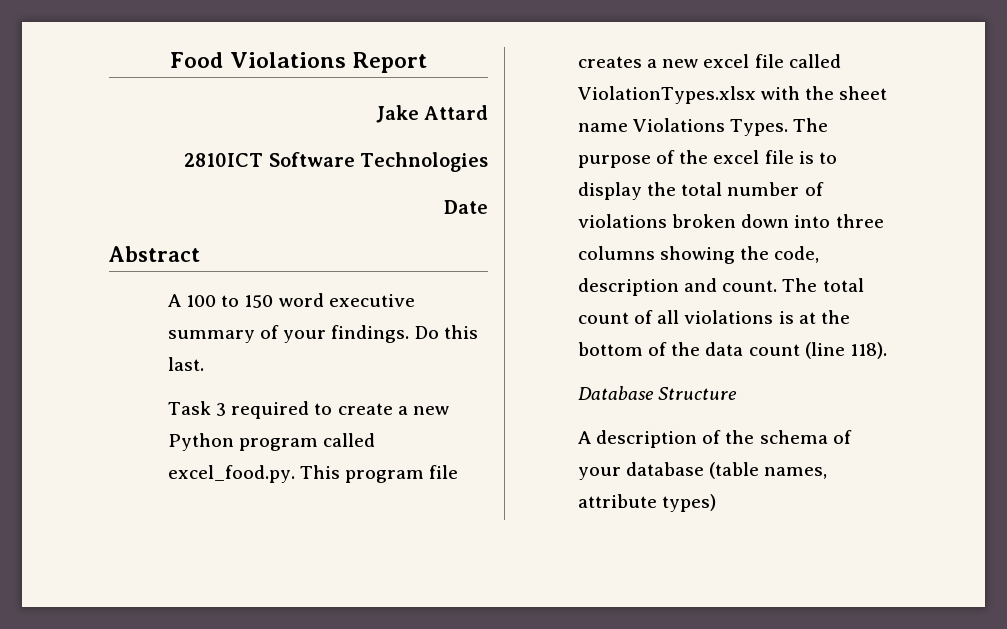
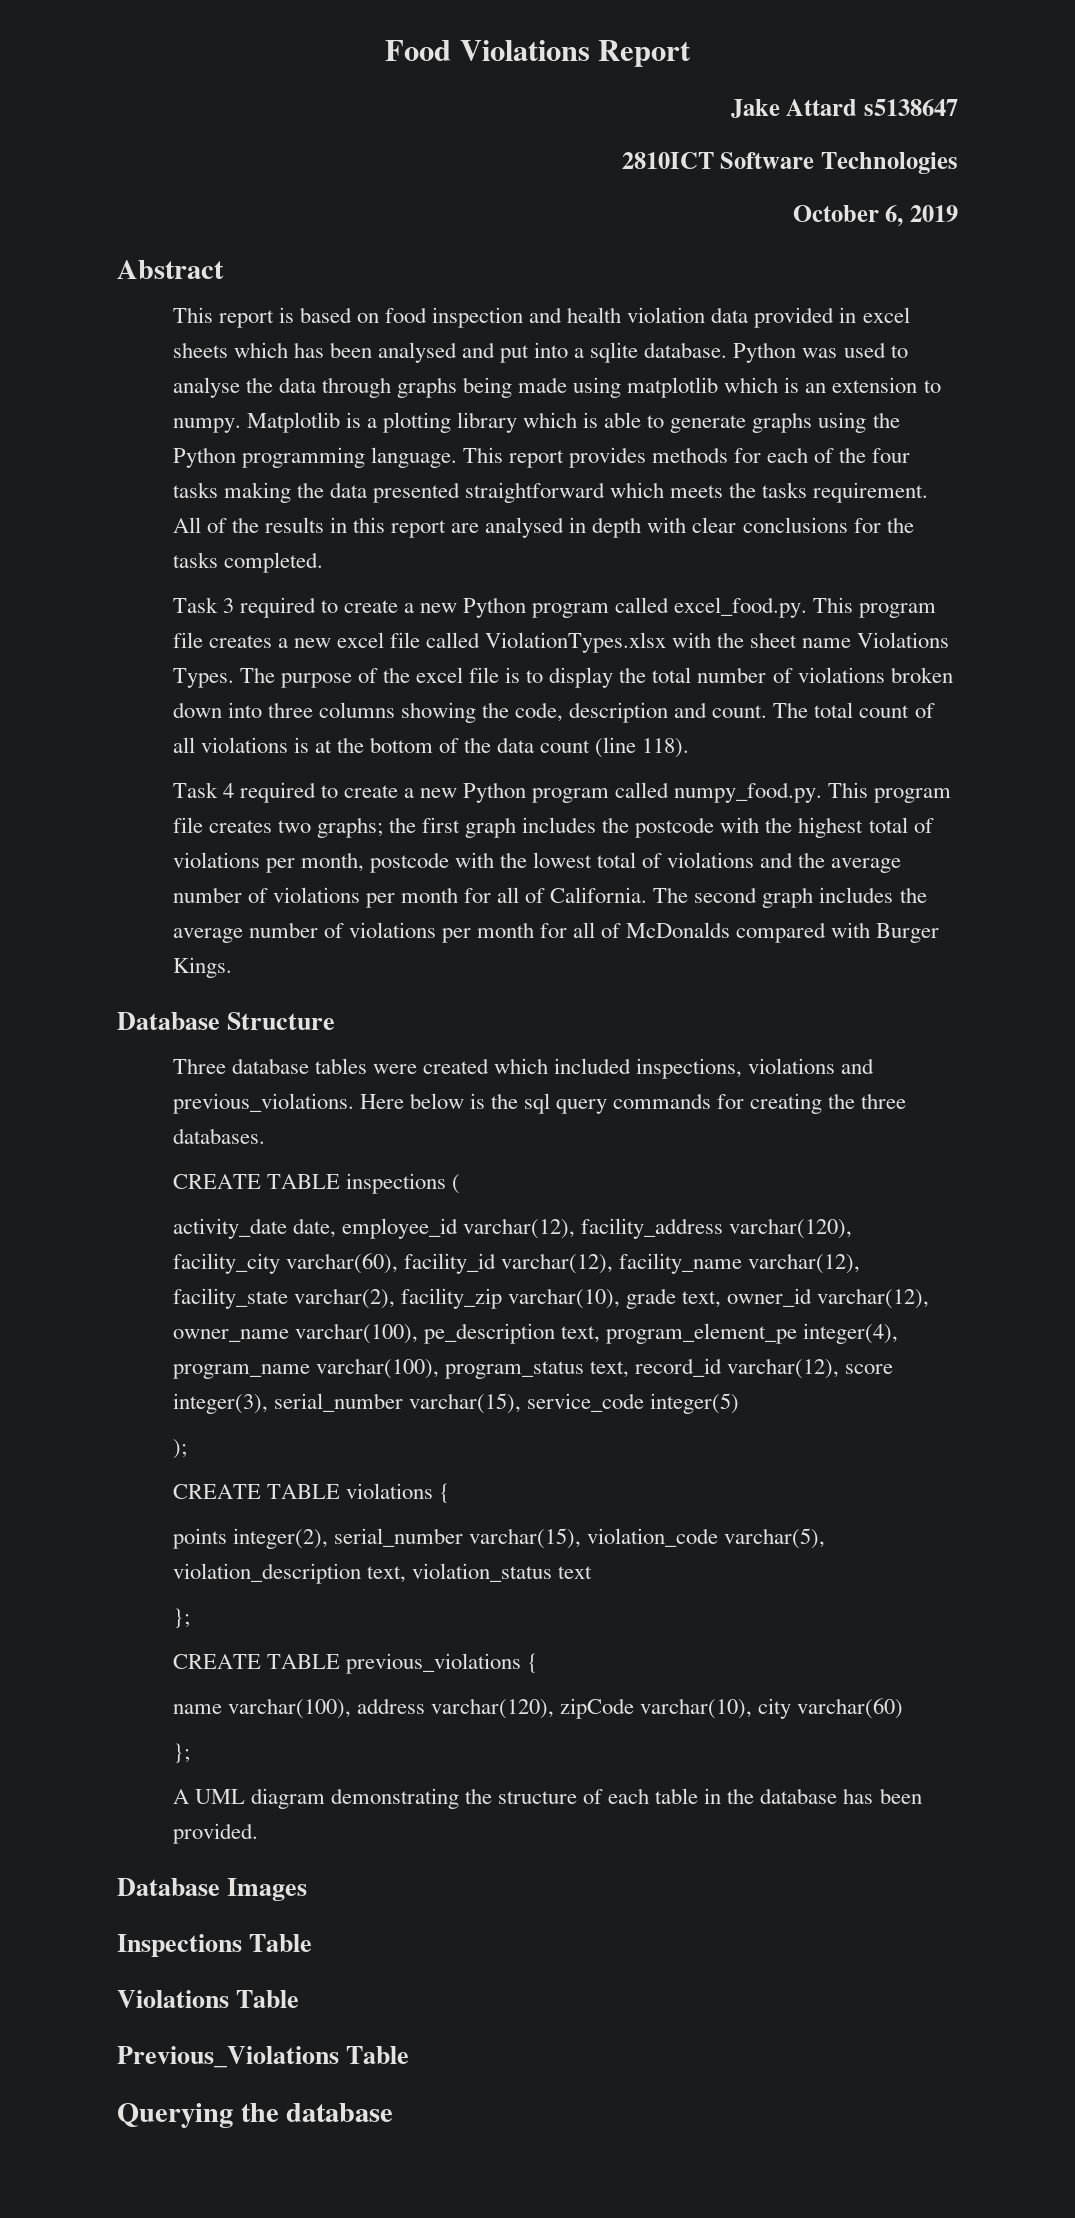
- Jake Attard
+ Jake Attard s5138647
- Date
+ October 6, 2019
  Abstract
- A 100 to 150 word executive summary of your findings. Do this last.
+ This report is based on food inspection and health violation data provided in excel sheets which has been analysed and put into a sqlite database. Python was used to analyse the data through graphs being made using matplotlib which is an extension to numpy. Matplotlib is a plotting library which is able to generate graphs using the Python programming language. This report provides methods for each of the four tasks making the data presented straightforward which meets the tasks requirement. All of the results in this report are analysed in depth with clear conclusions for the tasks completed.
+ Task 4 required to create a new Python program called numpy_food.py. This program file creates two graphs; the first graph includes the postcode with the highest total of violations per month, postcode with the lowest total of violations and the average number of violations per month for all of California. The second graph includes the average number of violations per month for all of McDonalds compared with Burger Kings.
  Database Structure
- A description of the schema of your database (table names, attribute types)
+ Three database tables were created which included inspections, violations and previous_violations. Here below is the sql query commands for creating the three databases.
+ CREATE TABLE inspections (
+ activity_date date, employee_id varchar(12), facility_address varchar(120), facility_city varchar(60), facility_id varchar(12), facility_name varchar(12), facility_state varchar(2), facility_zip varchar(10), grade text, owner_id varchar(12), owner_name varchar(100), pe_description text, program_element_pe integer(4), program_name varchar(100), program_status text, record_id varchar(12), score integer(3), serial_number varchar(15), service_code integer(5)
+ );
+ CREATE TABLE violations {
+ points integer(2), serial_number varchar(15), violation_code varchar(5), violation_description text, violation_status text
+ };
+ CREATE TABLE previous_violations {
+ name varchar(100), address varchar(120), zipCode varchar(10), city varchar(60)
+ };
+ A UML diagram demonstrating the structure of each table in the database has been provided.
+ Database Images
+ Inspections Table
+ Violations Table
+ Previous_Violations Table
+ Querying the database

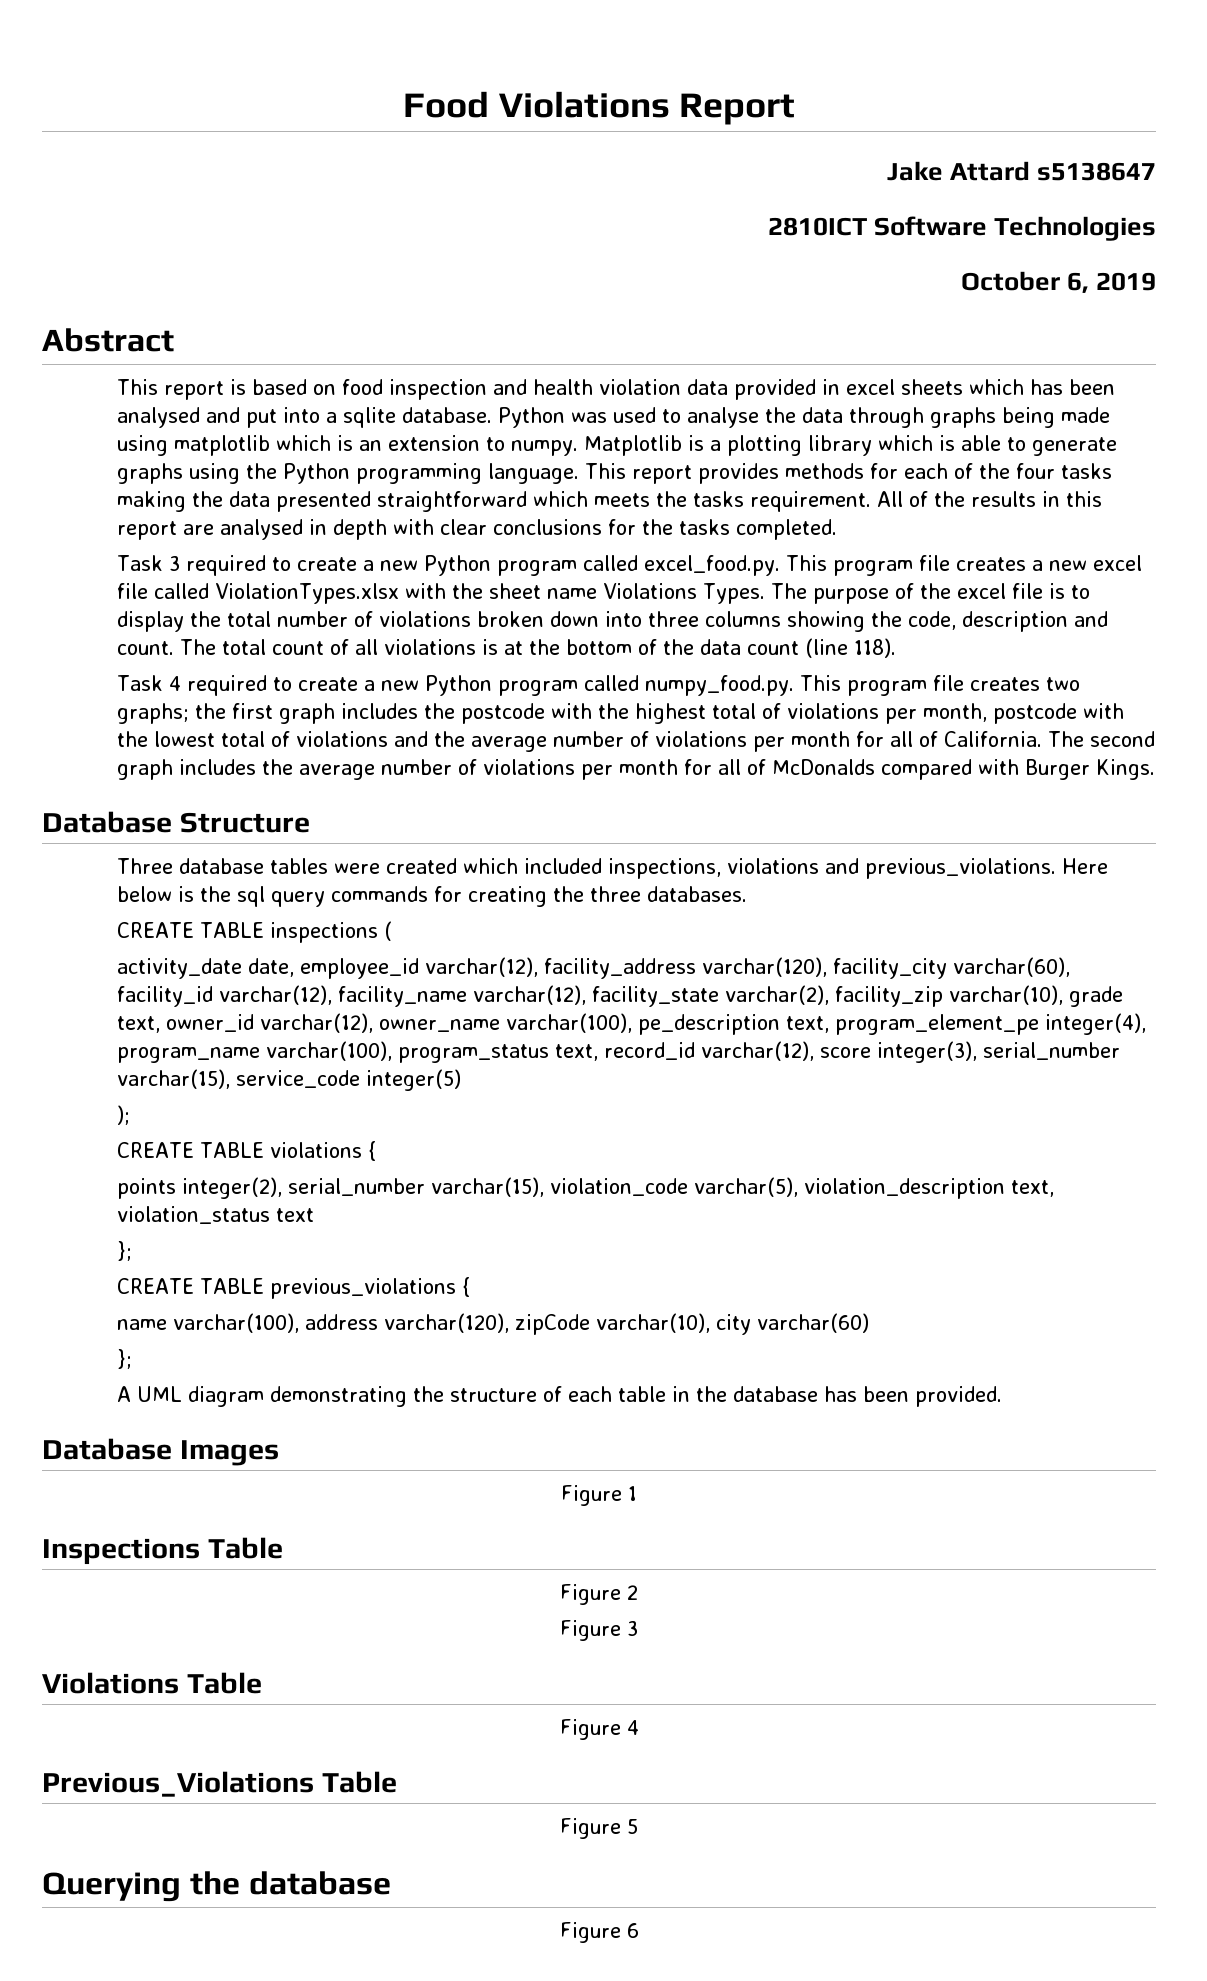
+ Figure 1
+ Figure 2
+ Figure 3
+ Figure 4
+ Figure 5
+ Figure 6

